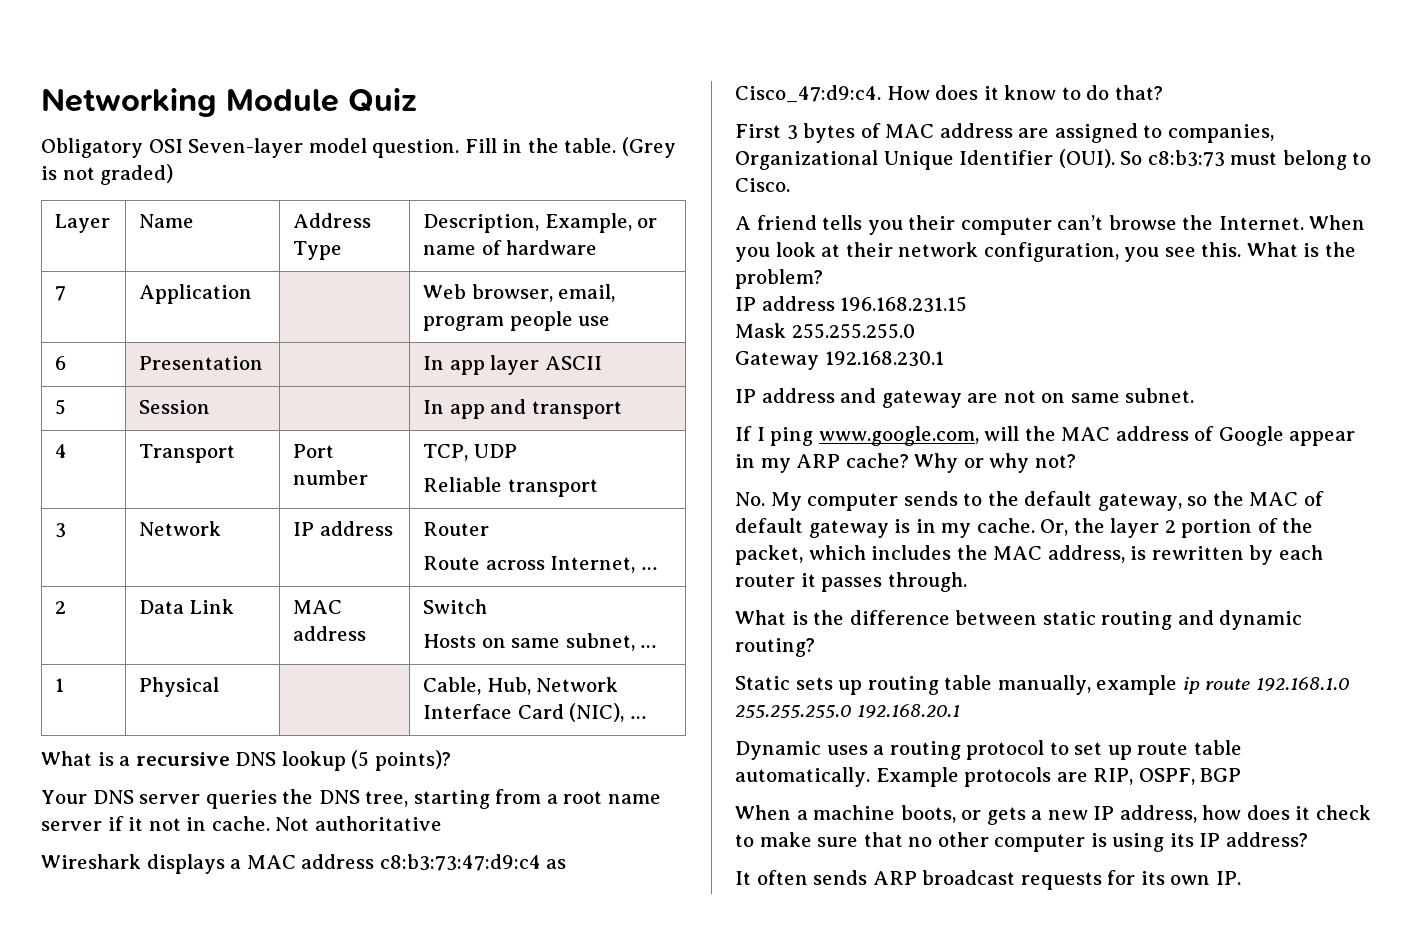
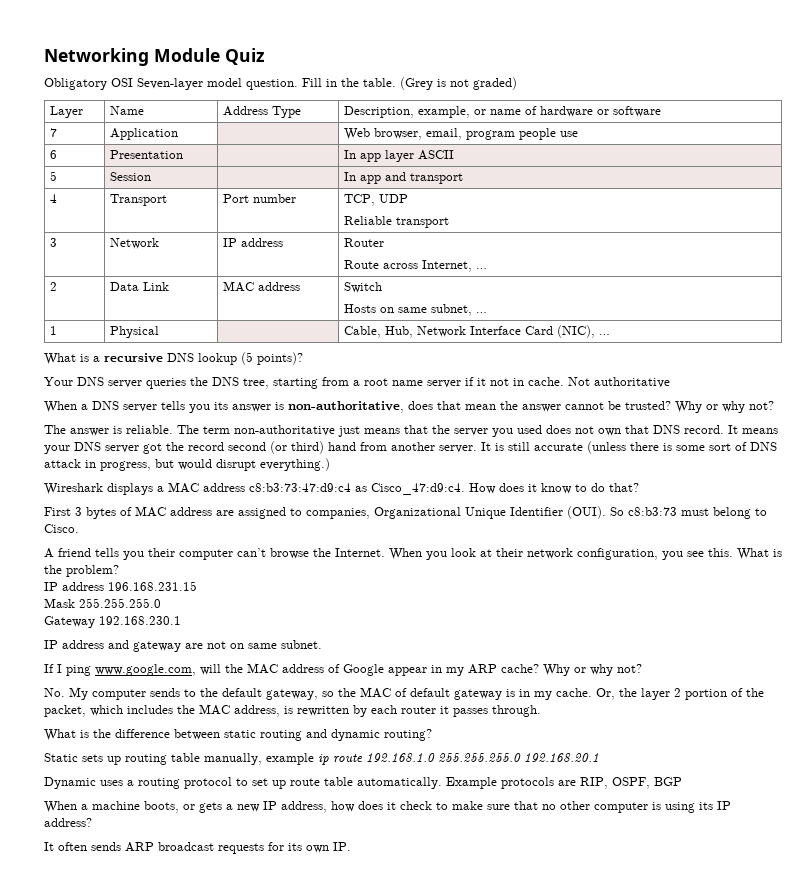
- Layer | Name | Address Type | Description, Example, or name of hardware
+ Layer | Name | Address Type | Description, example, or name of hardware or software
+ When a DNS server tells you its answer is non-authoritative, does that mean the answer cannot be trusted? Why or why not?
+ The answer is reliable. The term non-authoritative just means that the server you used does not own that DNS record. It means your DNS server got the record second (or third) hand from another server. It is still accurate (unless there is some sort of DNS attack in progress, but would disrupt everything.)

